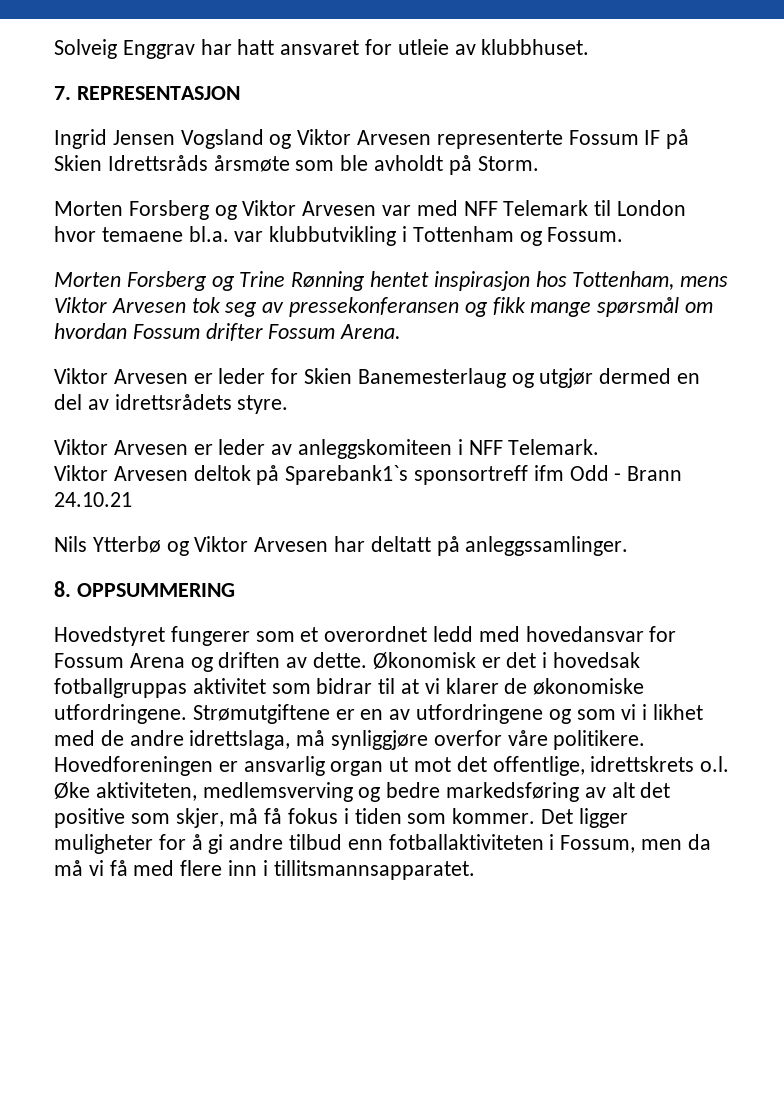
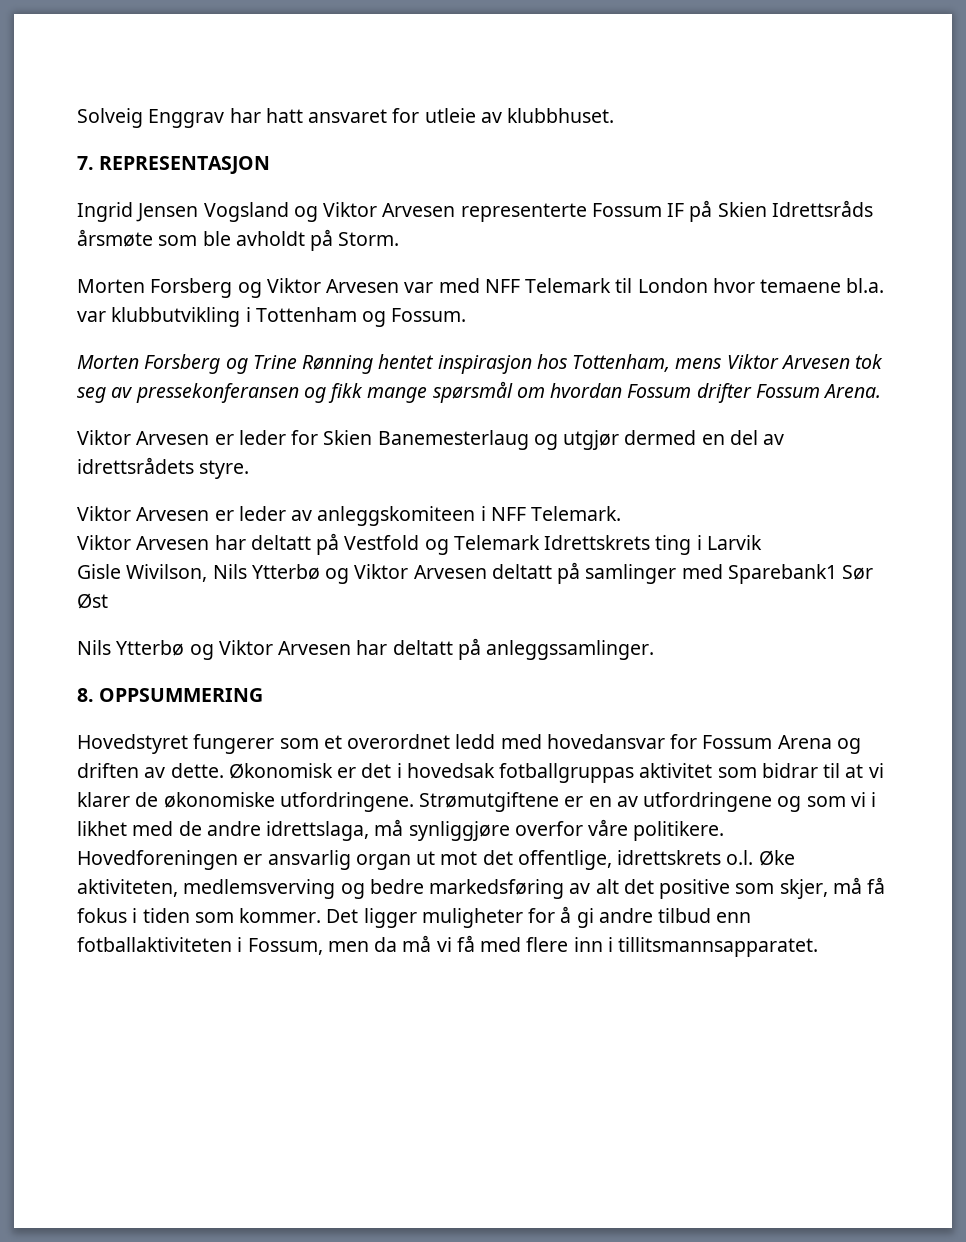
- Viktor Arvesen deltok på Sparebank1`s sponsortreff ifm Odd - Brann 24.10.21
+ Viktor Arvesen har deltatt på Vestfold og Telemark Idrettskrets ting i Larvik
+ Gisle Wivilson, Nils Ytterbø og Viktor Arvesen deltatt på samlinger med Sparebank1 Sør Øst

